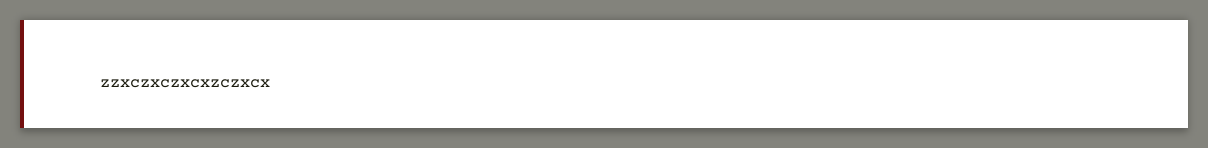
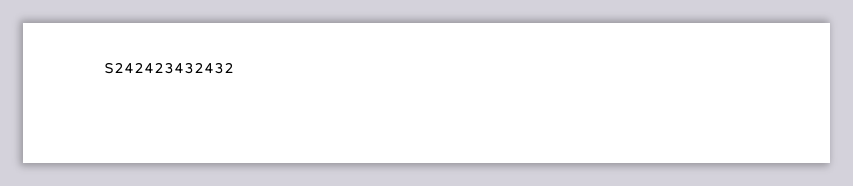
- zzxczxczxcxzczxcx
+ S242423432432

